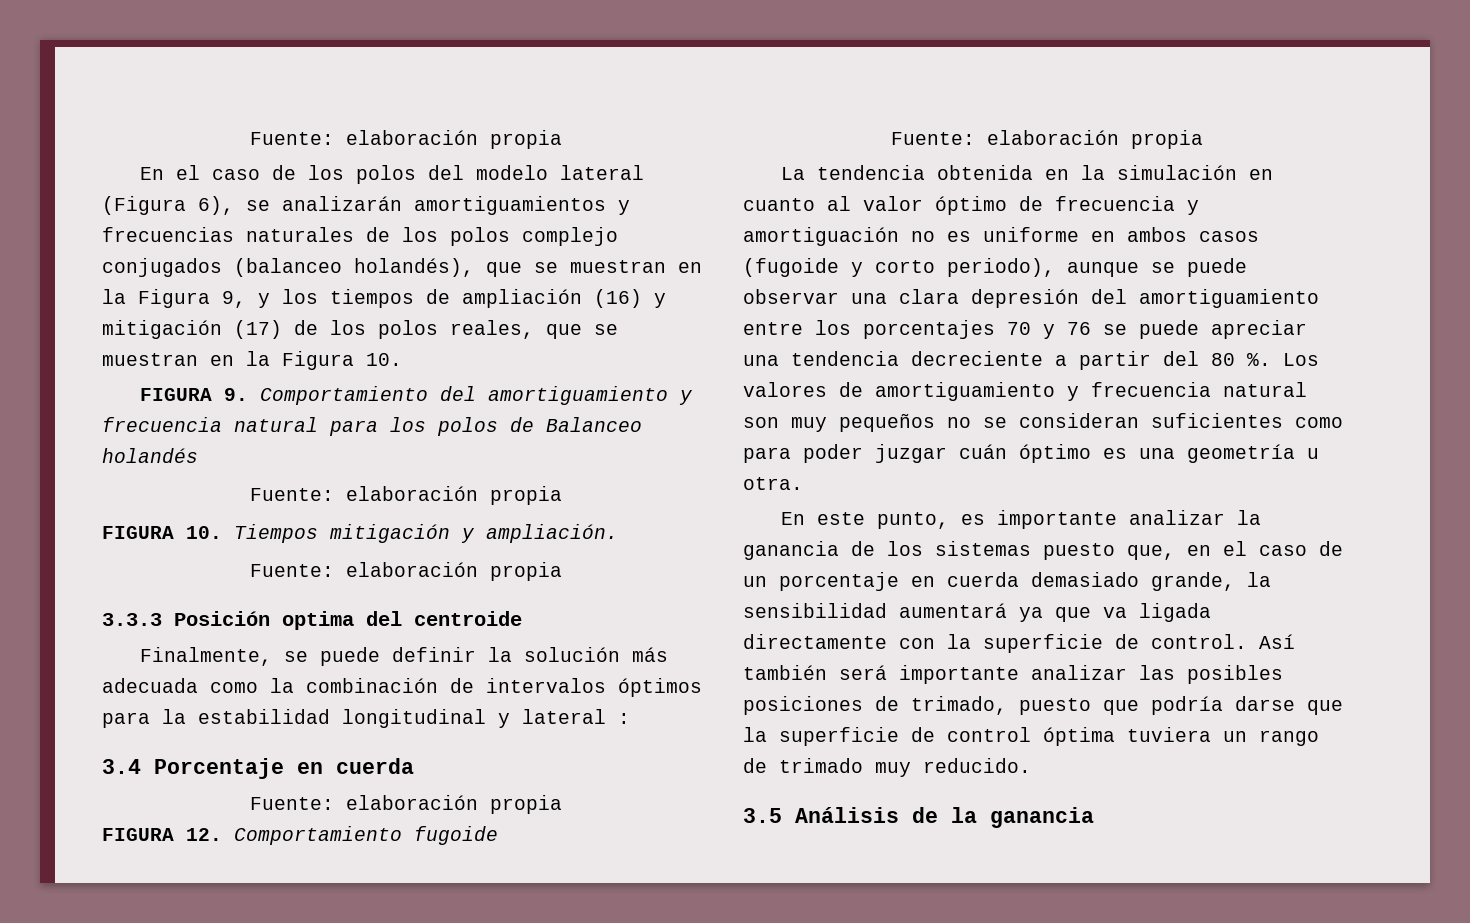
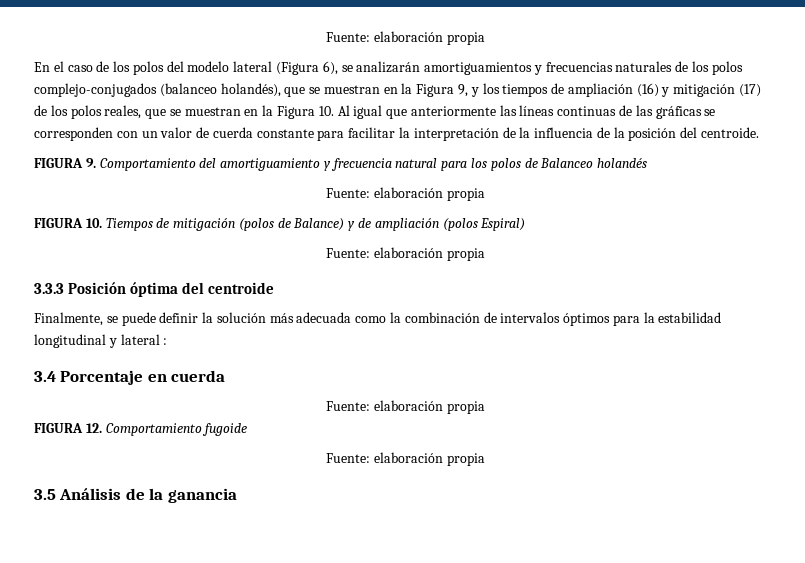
- En el caso de los polos del modelo lateral (Figura 6), se analizarán amortiguamientos y frecuencias naturales de los polos complejo conjugados (balanceo holandés), que se muestran en la Figura 9, y los tiempos de ampliación (16) y mitigación (17) de los polos reales, que se muestran en la Figura 10.
+ En el caso de los polos del modelo lateral (Figura 6), se analizarán amortiguamientos y frecuencias naturales de los polos complejo-conjugados (balanceo holandés), que se muestran en la Figura 9, y los tiempos de ampliación (16) y mitigación (17) de los polos reales, que se muestran en la Figura 10. Al igual que anteriormente las líneas continuas de las gráficas se corresponden con un valor de cuerda constante para facilitar la interpretación de la influencia de la posición del centroide.
- FIGURA 10. Tiempos mitigación y ampliación.
+ FIGURA 10. Tiempos de mitigación (polos de Balance) y de ampliación (polos Espiral)
- 3.3.3 Posición optima del centroide
+ 3.3.3 Posición óptima del centroide
- La tendencia obtenida en la simulación en cuanto al valor óptimo de frecuencia y amortiguación no es uniforme en ambos casos (fugoide y corto periodo), aunque se puede observar una clara depresión del amortiguamiento entre los porcentajes 70 y 76 se puede apreciar una tendencia decreciente a partir del 80 %. Los valores de amortiguamiento y frecuencia natural son muy pequeños no se consideran suficientes como para poder juzgar cuán óptimo es una geometría u otra.
- En este punto, es importante analizar la ganancia de los sistemas puesto que, en el caso de un porcentaje en cuerda demasiado grande, la sensibilidad aumentará ya que va ligada directamente con la superficie de control. Así también será importante analizar las posibles posiciones de trimado, puesto que podría darse que la superficie de control óptima tuviera un rango de trimado muy reducido.

